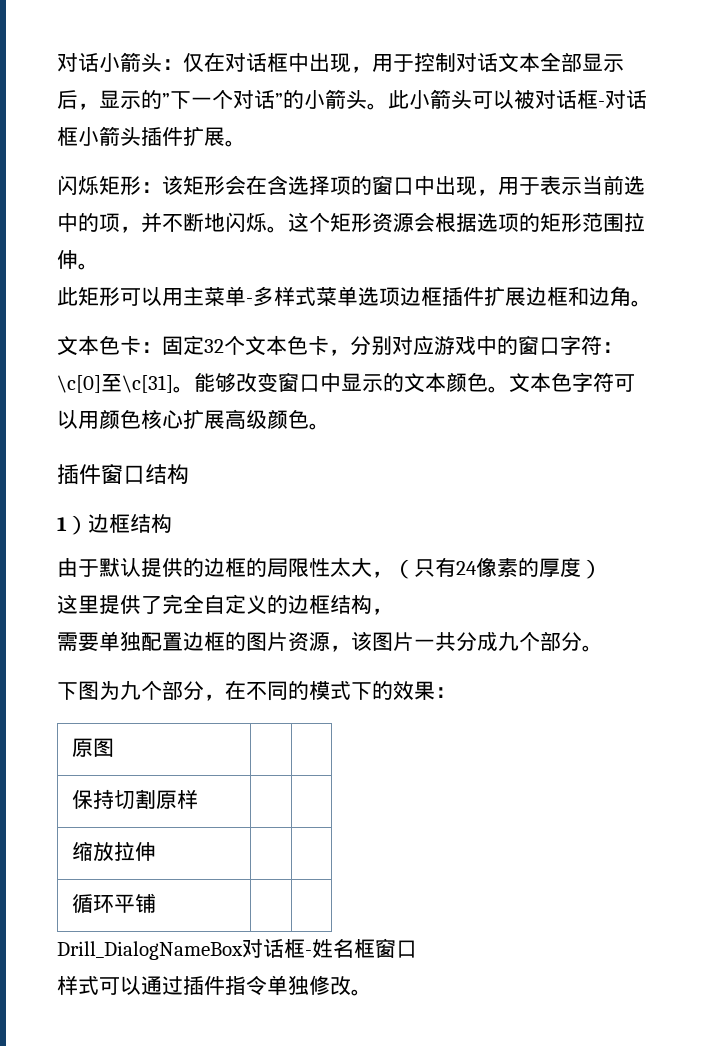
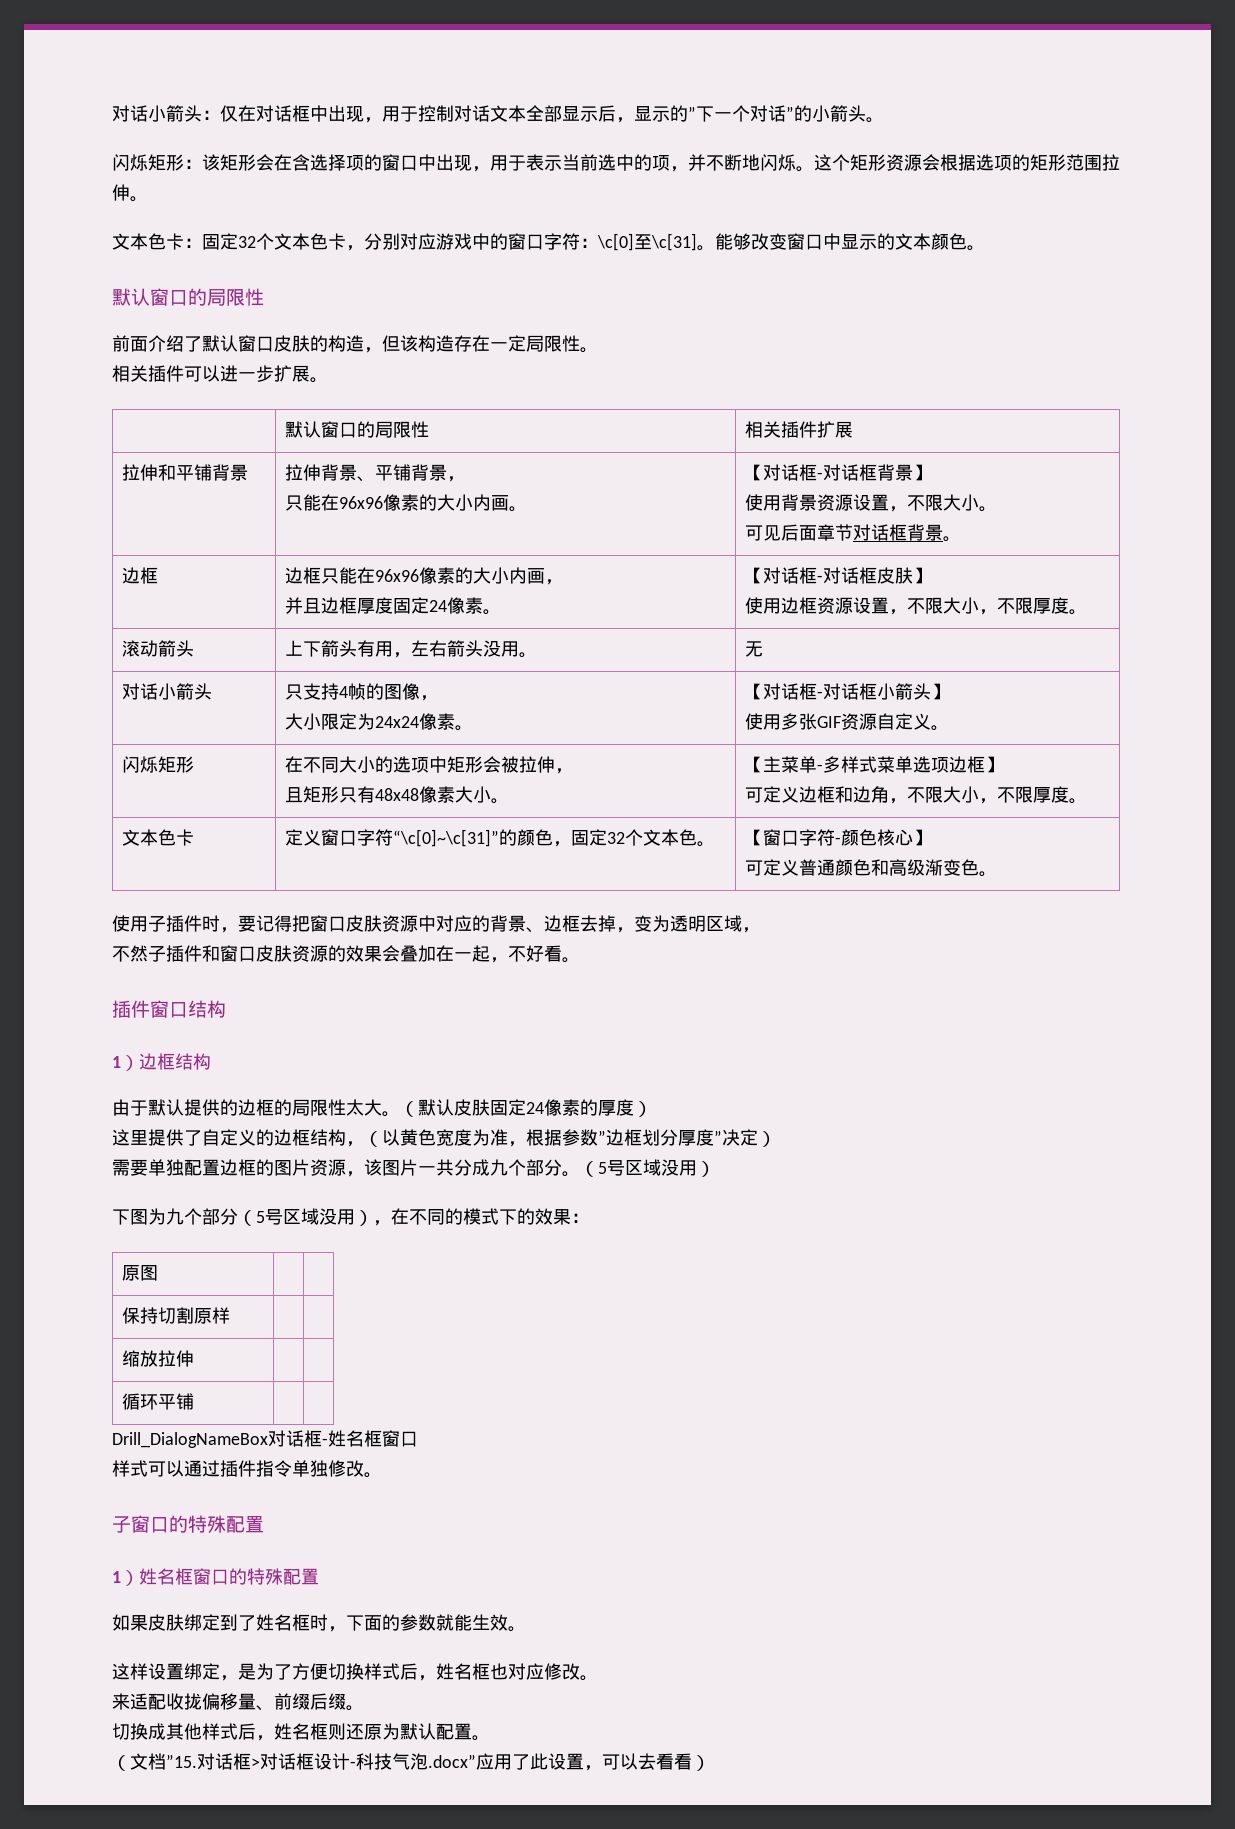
- 此小箭头可以被对话框-对话框小箭头插件扩展。
- 此矩形可以用主菜单-多样式菜单选项边框插件扩展边框和边角。
- 能够改变窗口中显示的文本颜色。文本色字符可以用颜色核心扩展高级颜色。
+ 能够改变窗口中显示的文本颜色。
+ 默认窗口的局限性
+ 前面介绍了默认窗口皮肤的构造，但该构造存在一定局限性。
+ 相关插件可以进一步扩展。
+ | 默认窗口的局限性 | 相关插件扩展
+ 拉伸和平铺背景 | 拉伸背景、平铺背景，
+ 只能在96x96像素的大小内画。 | 【对话框-对话框背景】
+ 使用背景资源设置，不限大小。
+ 可见后面章节对话框背景。
+ 边框 | 边框只能在96x96像素的大小内画，
+ 并且边框厚度固定24像素。 | 【对话框-对话框皮肤】
+ 使用边框资源设置，不限大小，不限厚度。
+ 滚动箭头 | 上下箭头有用，左右箭头没用。 | 无
+ 对话小箭头 | 只支持4帧的图像，
+ 大小限定为24x24像素。 | 【对话框-对话框小箭头】
+ 使用多张GIF资源自定义。
+ 闪烁矩形 | 在不同大小的选项中矩形会被拉伸，
+ 且矩形只有48x48像素大小。 | 【主菜单-多样式菜单选项边框】
+ 可定义边框和边角，不限大小，不限厚度。
+ 文本色卡 | 定义窗口字符“\c[0]~\c[31]”的颜色，固定32个文本色。 | 【窗口字符-颜色核心】
+ 可定义普通颜色和高级渐变色。
+ 使用子插件时，要记得把窗口皮肤资源中对应的背景、边框去掉，变为透明区域，
+ 不然子插件和窗口皮肤资源的效果会叠加在一起，不好看。
- 由于默认提供的边框的局限性太大，（只有24像素的厚度）
+ 由于默认提供的边框的局限性太大。（默认皮肤固定24像素的厚度）
- 这里提供了完全自定义的边框结构，
+ 这里提供了自定义的边框结构，（以黄色宽度为准，根据参数”边框划分厚度”决定）
- 需要单独配置边框的图片资源，该图片一共分成九个部分。
+ 需要单独配置边框的图片资源，该图片一共分成九个部分。（5号区域没用）
- 下图为九个部分，在不同的模式下的效果：
+ 下图为九个部分（5号区域没用），在不同的模式下的效果：
+ 子窗口的特殊配置
+ 1）姓名框窗口的特殊配置
+ 如果皮肤绑定到了姓名框时，下面的参数就能生效。
+ 这样设置绑定，是为了方便切换样式后，姓名框也对应修改。
+ 来适配收拢偏移量、前缀后缀。
+ 切换成其他样式后，姓名框则还原为默认配置。
+ （文档”15.对话框>对话框设计-科技气泡.docx”应用了此设置，可以去看看）

